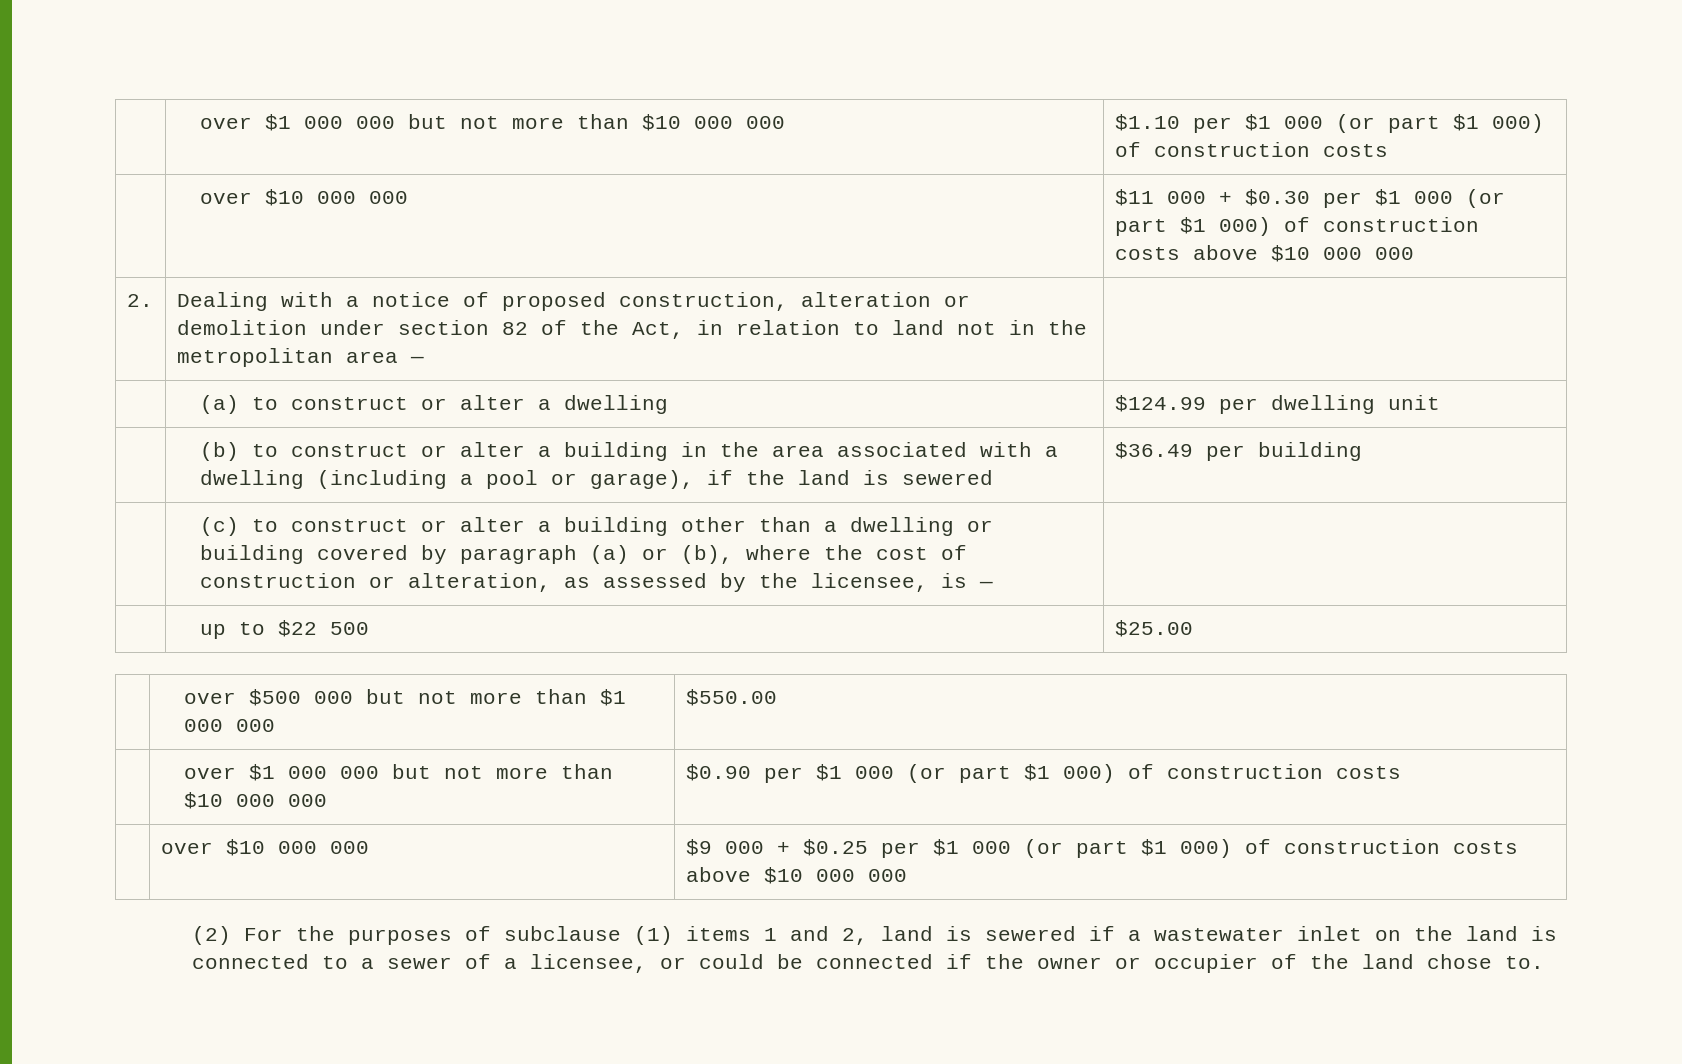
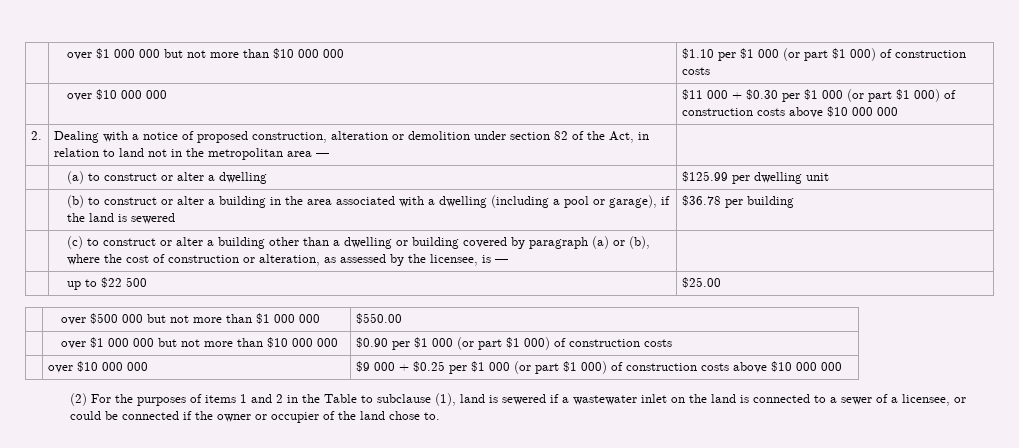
- | (a) to construct or alter a dwelling | $124.99 per dwelling unit
+ | (a) to construct or alter a dwelling | $125.99 per dwelling unit
- | (b) to construct or alter a building in the area associated with a dwelling (including a pool or garage), if the land is sewered | $36.49 per building
+ | (b) to construct or alter a building in the area associated with a dwelling (including a pool or garage), if the land is sewered | $36.78 per building
- (2) For the purposes of subclause (1) items 1 and 2, land is sewered if a wastewater inlet on the land is connected to a sewer of a licensee, or could be connected if the owner or occupier of the land chose to.
+ (2) For the purposes of items 1 and 2 in the Table to subclause (1), land is sewered if a wastewater inlet on the land is connected to a sewer of a licensee, or could be connected if the owner or occupier of the land chose to.

